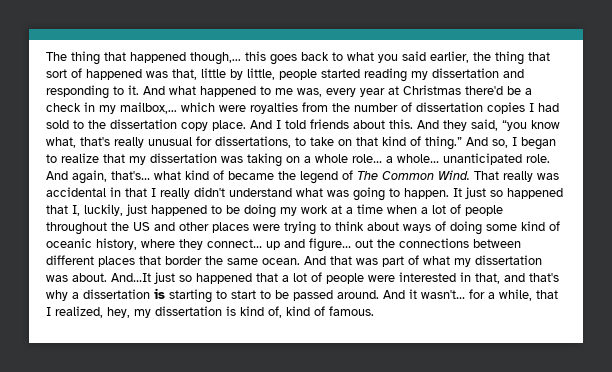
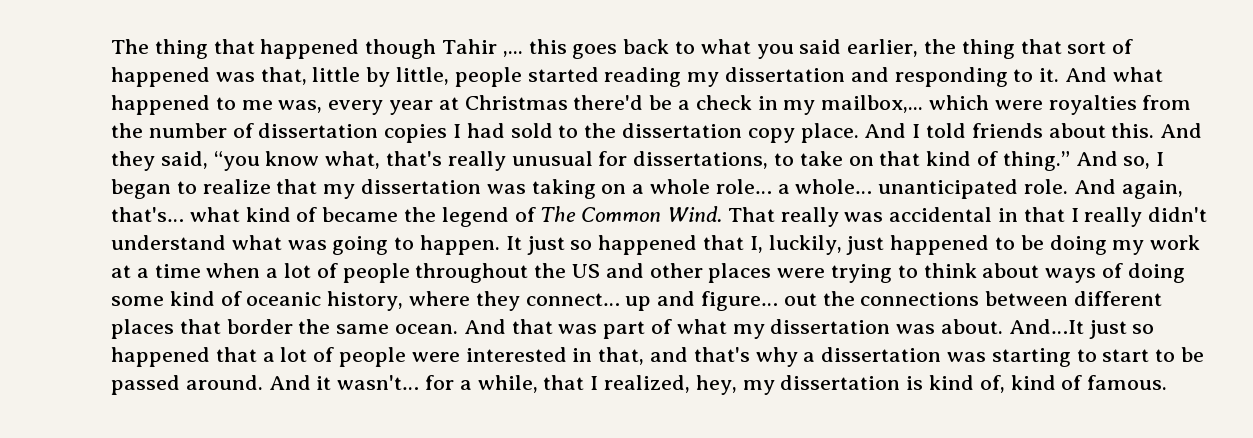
- The thing that happened though,... this goes back to what you said earlier, the thing that sort of happened was that, little by little, people started reading my dissertation and responding to it.
+ The thing that happened though Tahir ,... this goes back to what you said earlier, the thing that sort of happened was that, little by little, people started reading my dissertation and responding to it.
- And…It just so happened that a lot of people were interested in that, and that's why a dissertation is starting to start to be passed around.
+ And…It just so happened that a lot of people were interested in that, and that's why a dissertation was starting to start to be passed around.

